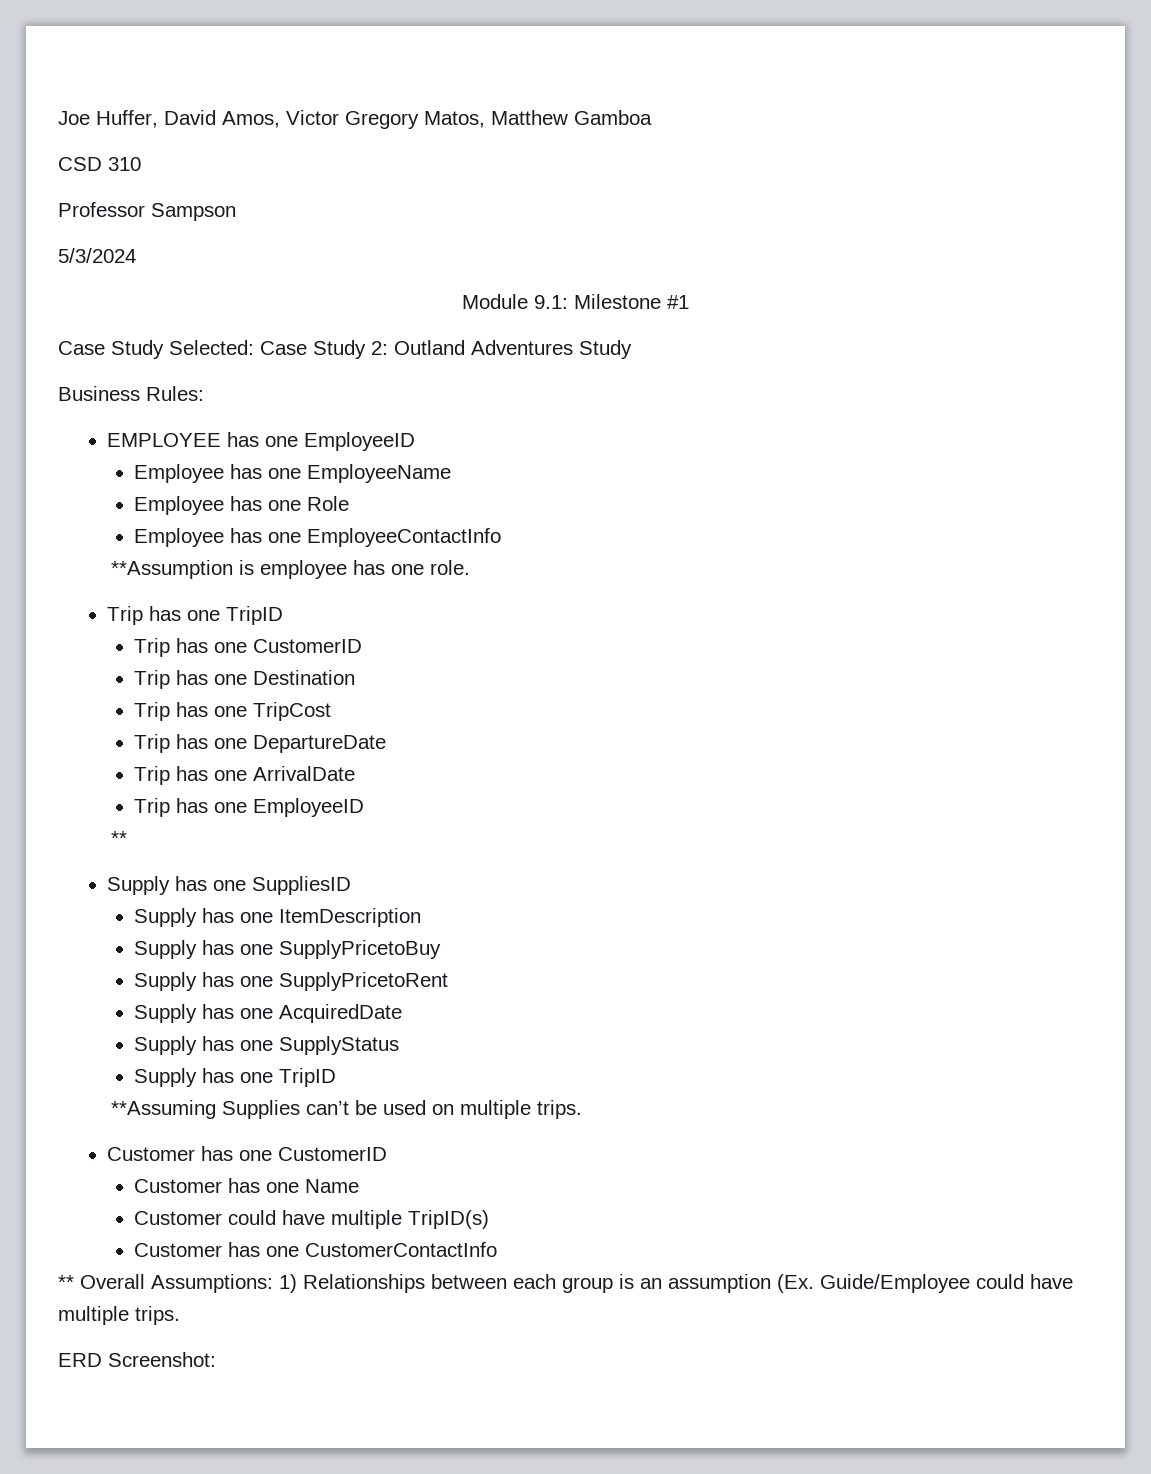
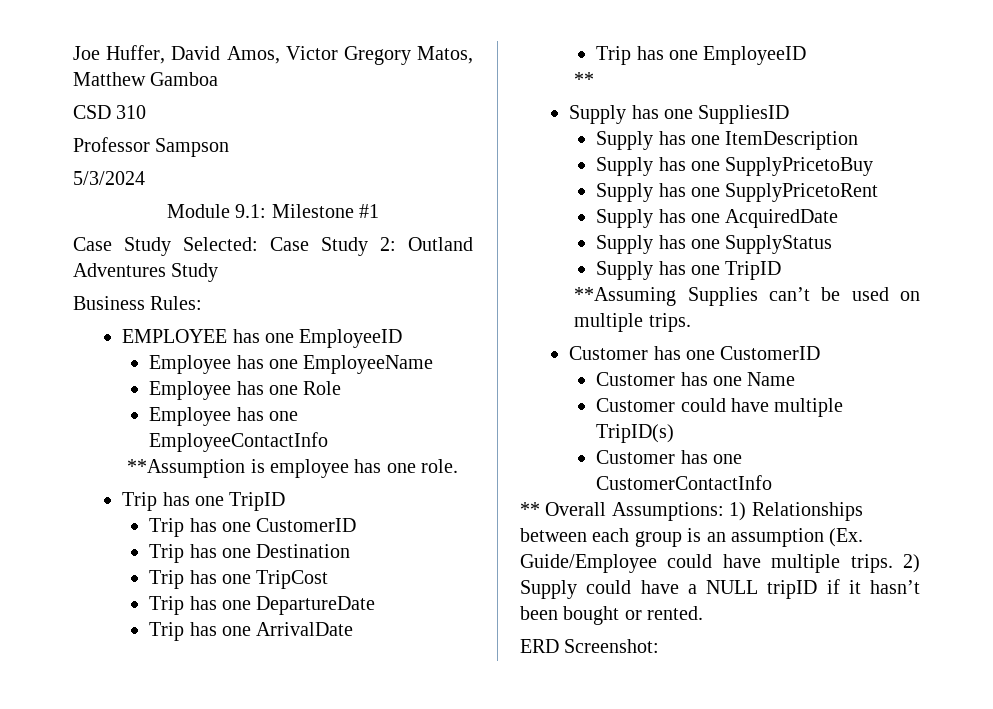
+ 2) Supply could have a NULL tripID if it hasn’t been bought or rented.

